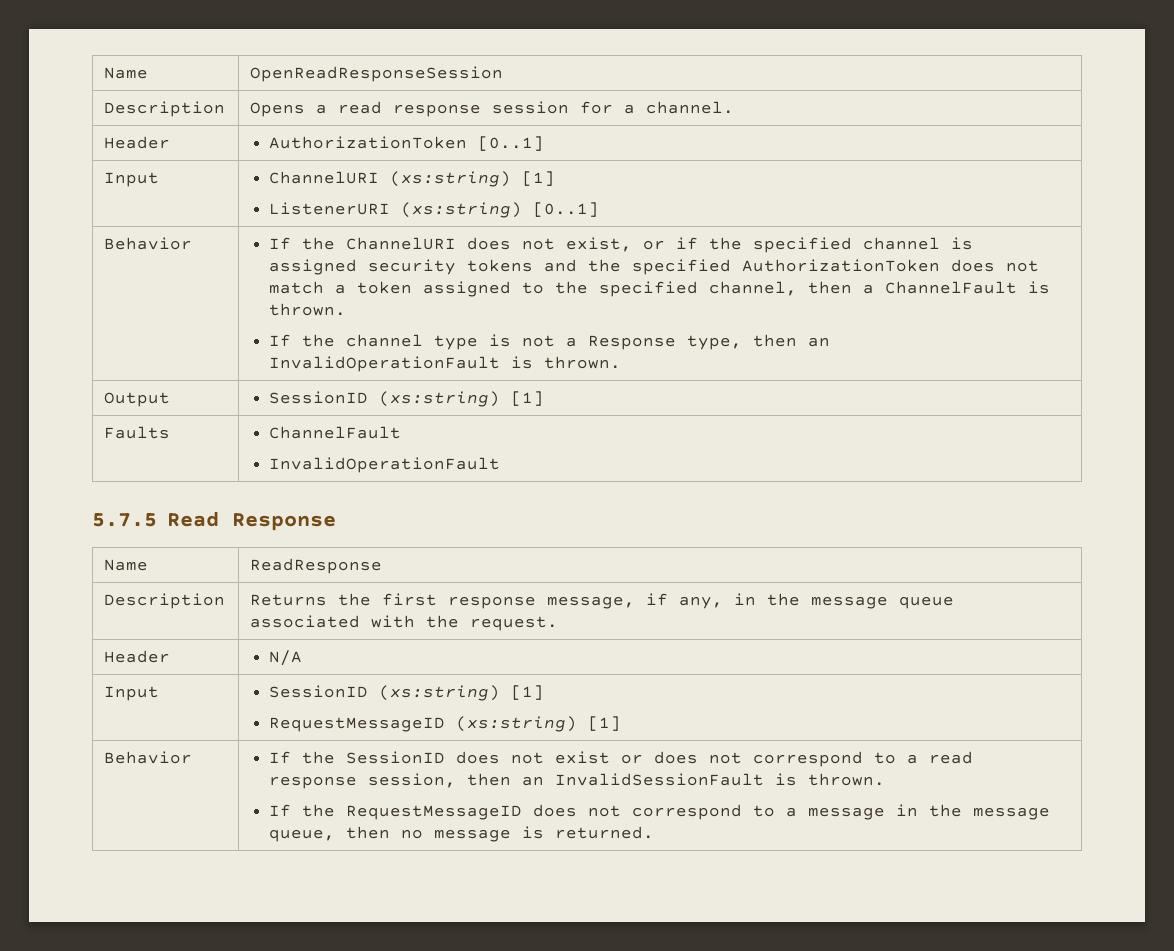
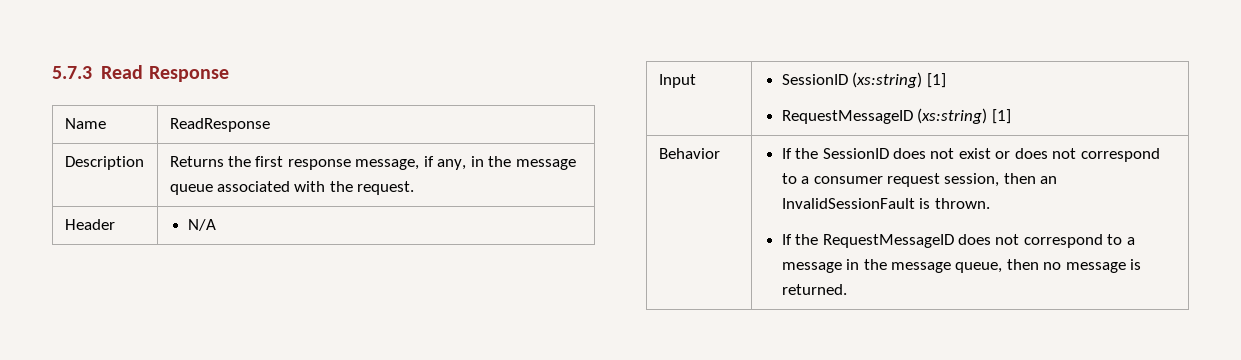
- Name | OpenReadResponseSession
- Description | Opens a read response session for a channel.
- Header | AuthorizationToken [0..1]
- Input | ChannelURI (xs:string) [1]
- ListenerURI (xs:string) [0..1]
- Behavior | If the ChannelURI does not exist, or if the specified channel is assigned security tokens and the specified AuthorizationToken does not match a token assigned to the specified channel, then a ChannelFault is thrown.
- If the channel type is not a Response type, then an InvalidOperationFault is thrown.
- Output | SessionID (xs:string) [1]
- Faults | ChannelFault
- InvalidOperationFault
- 5.7.5 Read Response
+ 5.7.3 Read Response
- Behavior | If the SessionID does not exist or does not correspond to a read response session, then an InvalidSessionFault is thrown.
+ Behavior | If the SessionID does not exist or does not correspond to a consumer request session, then an InvalidSessionFault is thrown.

